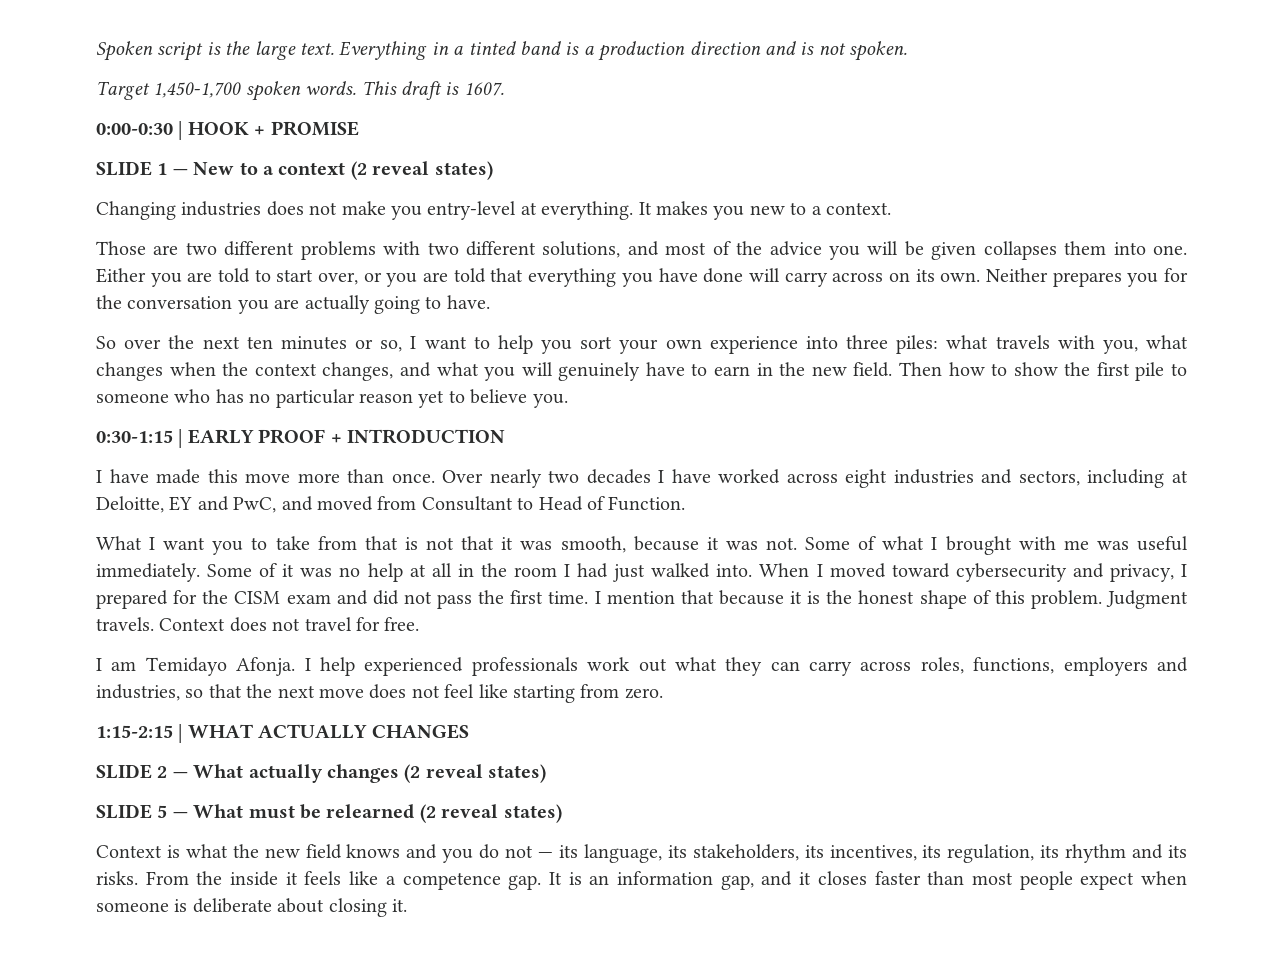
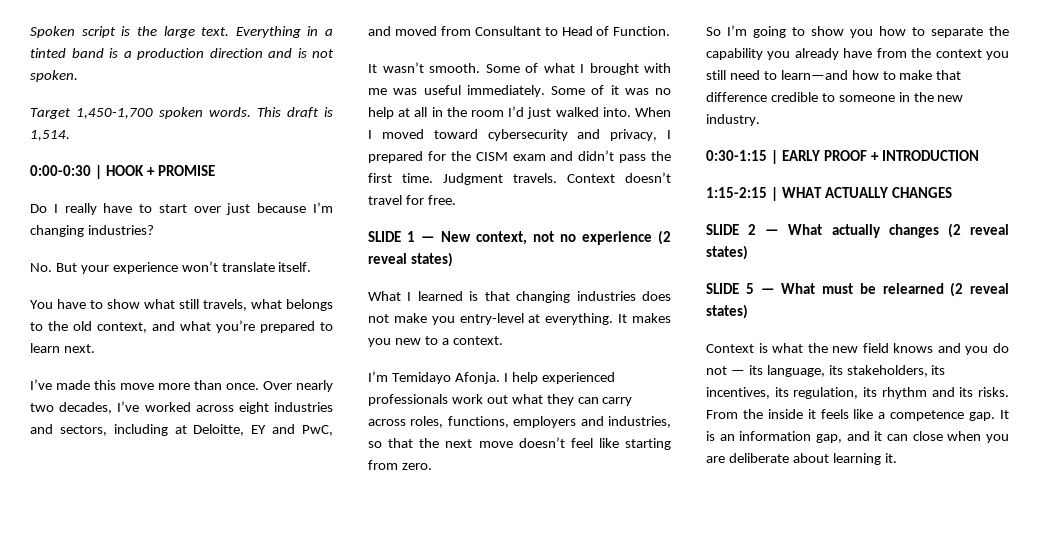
- This draft is 1607.
+ This draft is 1,514.
- SLIDE 1 — New to a context (2 reveal states)
- Changing industries does not make you entry-level at everything. It makes you new to a context.
- Those are two different problems with two different solutions, and most of the advice you will be given collapses them into one. Either you are told to start over, or you are told that everything you have done will carry across on its own. Neither prepares you for the conversation you are actually going to have.
- So over the next ten minutes or so, I want to help you sort your own experience into three piles: what travels with you, what changes when the context changes, and what you will genuinely have to earn in the new field. Then how to show the first pile to someone who has no particular reason yet to believe you.
- 0:30-1:15 | EARLY PROOF + INTRODUCTION
- I have made this move more than once.
+ Do I really have to start over just because I’m changing industries?
+ No. But your experience won’t translate itself.
+ You have to show what still travels, what belongs to the old context, and what you’re prepared to learn next.
+ I’ve made this move more than once.
- Over nearly two decades I have worked across eight industries and sectors, including at Deloitte, EY and PwC, and moved from Consultant to Head of Function.
+ Over nearly two decades, I’ve worked across eight industries and sectors, including at Deloitte, EY and PwC, and moved from Consultant to Head of Function.
- What I want you to take from that is not that it was smooth, because it was not.
+ It wasn’t smooth.
- Some of it was no help at all in the room I had just walked into.
+ Some of it was no help at all in the room I’d just walked into.
- When I moved toward cybersecurity and privacy, I prepared for the CISM exam and did not pass the first time.
+ When I moved toward cybersecurity and privacy, I prepared for the CISM exam and didn’t pass the first time.
- I mention that because it is the honest shape of this problem.
- Context does not travel for free.
+ Context doesn’t travel for free.
- I am Temidayo Afonja.
+ SLIDE 1 — New context, not no experience (2 reveal states)
+ What I learned is that changing industries does not make you entry-level at everything. It makes you new to a context.
+ I’m Temidayo Afonja.
- I help experienced professionals work out what they can carry across roles, functions, employers and industries, so that the next move does not feel like starting from zero.
+ I help experienced professionals work out what they can carry across roles, functions, employers and industries, so that the next move doesn’t feel like starting from zero.
+ So I’m going to show you how to separate the capability you already have from the context you still need to learn—and how to make that difference credible to someone in the new industry.
+ 0:30-1:15 | EARLY PROOF + INTRODUCTION
- It is an information gap, and it closes faster than most people expect when someone is deliberate about closing it.
+ It is an information gap, and it can close when you are deliberate about learning it.

